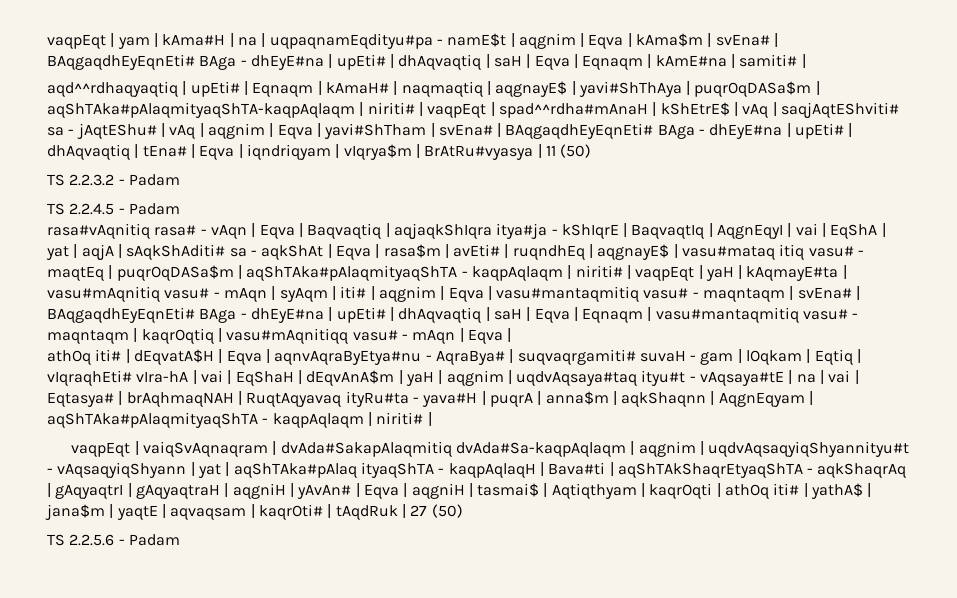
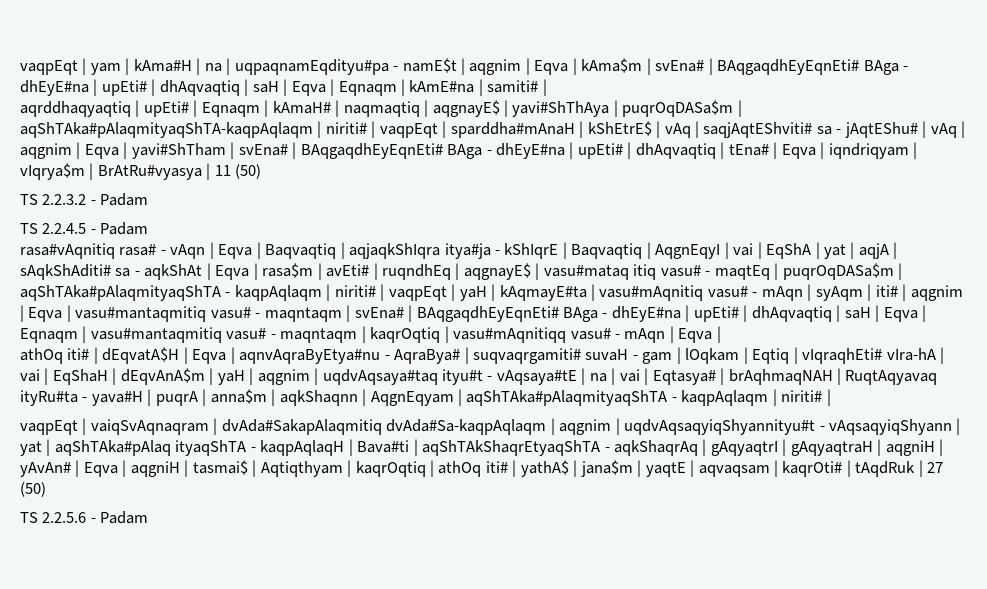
- aqd^^rdhaqyaqtiq | upEti# | Eqnaqm | kAmaH# | naqmaqtiq | aqgnayE$ | yavi#ShThAya | puqrOqDASa$m | aqShTAka#pAlaqmityaqShTA-kaqpAqlaqm | niriti# | vaqpEqt | spad^^rdha#mAnaH | kShEtrE$ | vAq | saqjAqtEShviti# sa - jAqtEShu# | vAq | aqgnim | Eqva | yavi#ShTham | svEna# | BAqgaqdhEyEqnEti# BAga - dhEyE#na | upEti# | dhAqvaqtiq | tEna# | Eqva | iqndriqyam | vIqrya$m | BrAtRu#vyasya | 11 (50)
+ aqrddhaqyaqtiq | upEti# | Eqnaqm | kAmaH# | naqmaqtiq | aqgnayE$ | yavi#ShThAya | puqrOqDASa$m | aqShTAka#pAlaqmityaqShTA-kaqpAqlaqm | niriti# | vaqpEqt | sparddha#mAnaH | kShEtrE$ | vAq | saqjAqtEShviti# sa - jAqtEShu# | vAq | aqgnim | Eqva | yavi#ShTham | svEna# | BAqgaqdhEyEqnEti# BAga - dhEyE#na | upEti# | dhAqvaqtiq | tEna# | Eqva | iqndriqyam | vIqrya$m | BrAtRu#vyasya | 11 (50)
- rasa#vAqnitiq rasa# - vAqn | Eqva | Baqvaqtiq | aqjaqkShIqra itya#ja - kShIqrE | BaqvaqtIq | AqgnEqyI | vai | EqShA | yat | aqjA | sAqkShAditi# sa - aqkShAt | Eqva | rasa$m | avEti# | ruqndhEq | aqgnayE$ | vasu#mataq itiq vasu# - maqtEq | puqrOqDASa$m | aqShTAka#pAlaqmityaqShTA - kaqpAqlaqm | niriti# | vaqpEqt | yaH | kAqmayE#ta | vasu#mAqnitiq vasu# - mAqn | syAqm | iti# | aqgnim | Eqva | vasu#mantaqmitiq vasu# - maqntaqm | svEna# | BAqgaqdhEyEqnEti# BAga - dhEyE#na | upEti# | dhAqvaqtiq | saH | Eqva | Eqnaqm | vasu#mantaqmitiq vasu# - maqntaqm | kaqrOqtiq | vasu#mAqnitiqq vasu# - mAqn | Eqva |
+ rasa#vAqnitiq rasa# - vAqn | Eqva | Baqvaqtiq | aqjaqkShIqra itya#ja - kShIqrE | Baqvaqtiq | AqgnEqyI | vai | EqShA | yat | aqjA | sAqkShAditi# sa - aqkShAt | Eqva | rasa$m | avEti# | ruqndhEq | aqgnayE$ | vasu#mataq itiq vasu# - maqtEq | puqrOqDASa$m | aqShTAka#pAlaqmityaqShTA - kaqpAqlaqm | niriti# | vaqpEqt | yaH | kAqmayE#ta | vasu#mAqnitiq vasu# - mAqn | syAqm | iti# | aqgnim | Eqva | vasu#mantaqmitiq vasu# - maqntaqm | svEna# | BAqgaqdhEyEqnEti# BAga - dhEyE#na | upEti# | dhAqvaqtiq | saH | Eqva | Eqnaqm | vasu#mantaqmitiq vasu# - maqntaqm | kaqrOqtiq | vasu#mAqnitiqq vasu# - mAqn | Eqva |
- vaqpEqt | vaiqSvAqnaqram | dvAda#SakapAlaqmitiq dvAda#Sa-kaqpAqlaqm | aqgnim | uqdvAqsaqyiqShyannityu#t - vAqsaqyiqShyann | yat | aqShTAka#pAlaq ityaqShTA - kaqpAqlaqH | Bava#ti | aqShTAkShaqrEtyaqShTA - aqkShaqrAq | gAqyaqtrI | gAqyaqtraH | aqgniH | yAvAn# | Eqva | aqgniH | tasmai$ | Aqtiqthyam | kaqrOqti | athOq iti# | yathA$ | jana$m | yaqtE | aqvaqsam | kaqrOti# | tAqdRuk | 27 (50)
+ vaqpEqt | vaiqSvAqnaqram | dvAda#SakapAlaqmitiq dvAda#Sa-kaqpAqlaqm | aqgnim | uqdvAqsaqyiqShyannityu#t - vAqsaqyiqShyann | yat | aqShTAka#pAlaq ityaqShTA - kaqpAqlaqH | Bava#ti | aqShTAkShaqrEtyaqShTA - aqkShaqrAq | gAqyaqtrI | gAqyaqtraH | aqgniH | yAvAn# | Eqva | aqgniH | tasmai$ | Aqtiqthyam | kaqrOqtiq | athOq iti# | yathA$ | jana$m | yaqtE | aqvaqsam | kaqrOti# | tAqdRuk | 27 (50)

